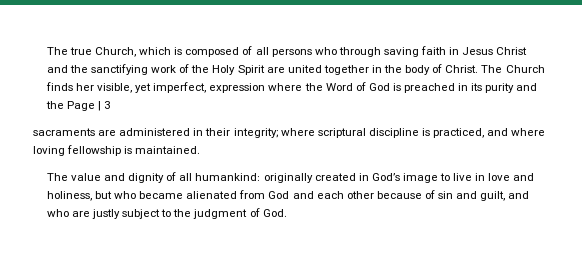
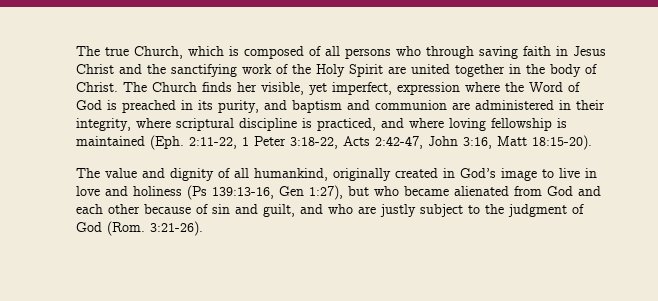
- The Church finds her visible, yet imperfect, expression where the Word of God is preached in its purity and the Page | 3
- sacraments are administered in their integrity; where scriptural discipline is practiced, and where loving fellowship is maintained.
+ The Church finds her visible, yet imperfect, expression where the Word of God is preached in its purity, and baptism and communion are administered in their integrity, where scriptural discipline is practiced, and where loving fellowship is maintained (Eph. 2:11-22, 1 Peter 3:18-22, Acts 2:42-47, John 3:16, Matt 18:15-20).
- The value and dignity of all humankind: originally created in God’s image to live in love and holiness, but who became alienated from God and each other because of sin and guilt, and who are justly subject to the judgment of God.
+ The value and dignity of all humankind, originally created in God’s image to live in love and holiness (Ps 139:13-16, Gen 1:27), but who became alienated from God and each other because of sin and guilt, and who are justly subject to the judgment of God (Rom. 3:21-26).

